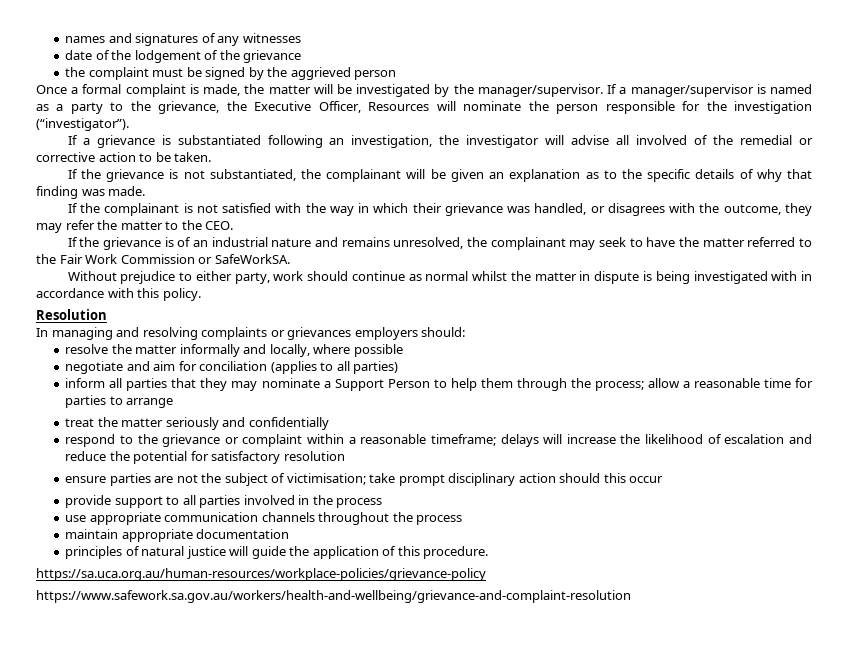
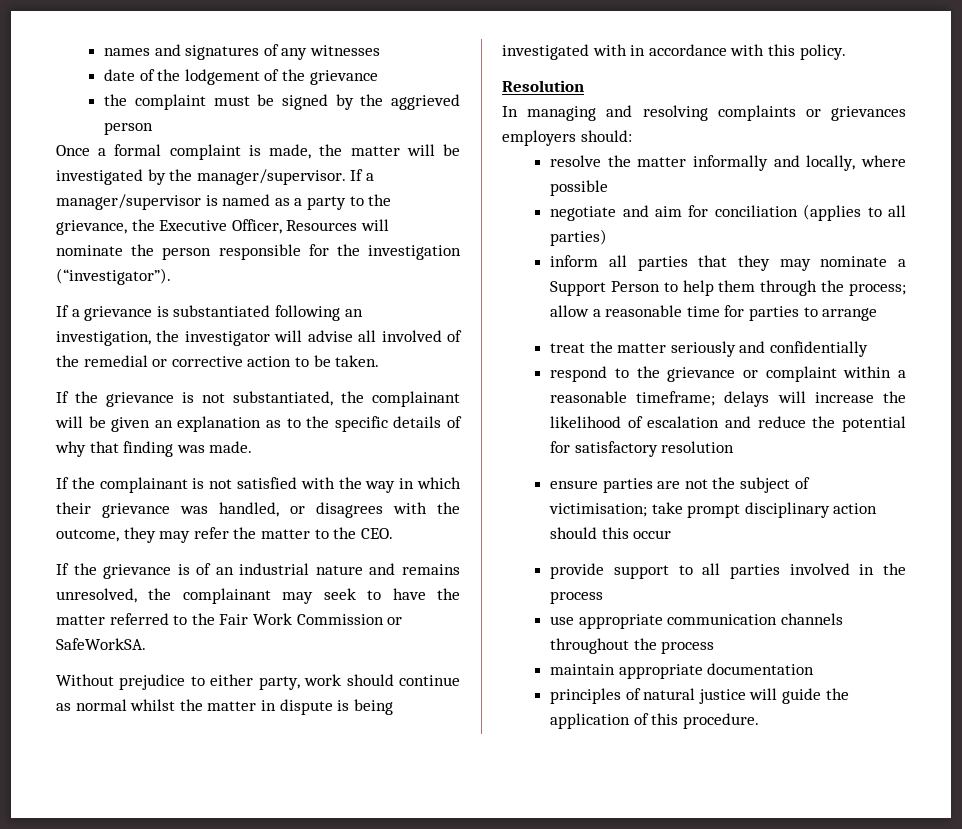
- https://sa.uca.org.au/human-resources/workplace-policies/grievance-policy
- https://www.safework.sa.gov.au/workers/health-and-wellbeing/grievance-and-complaint-resolution

